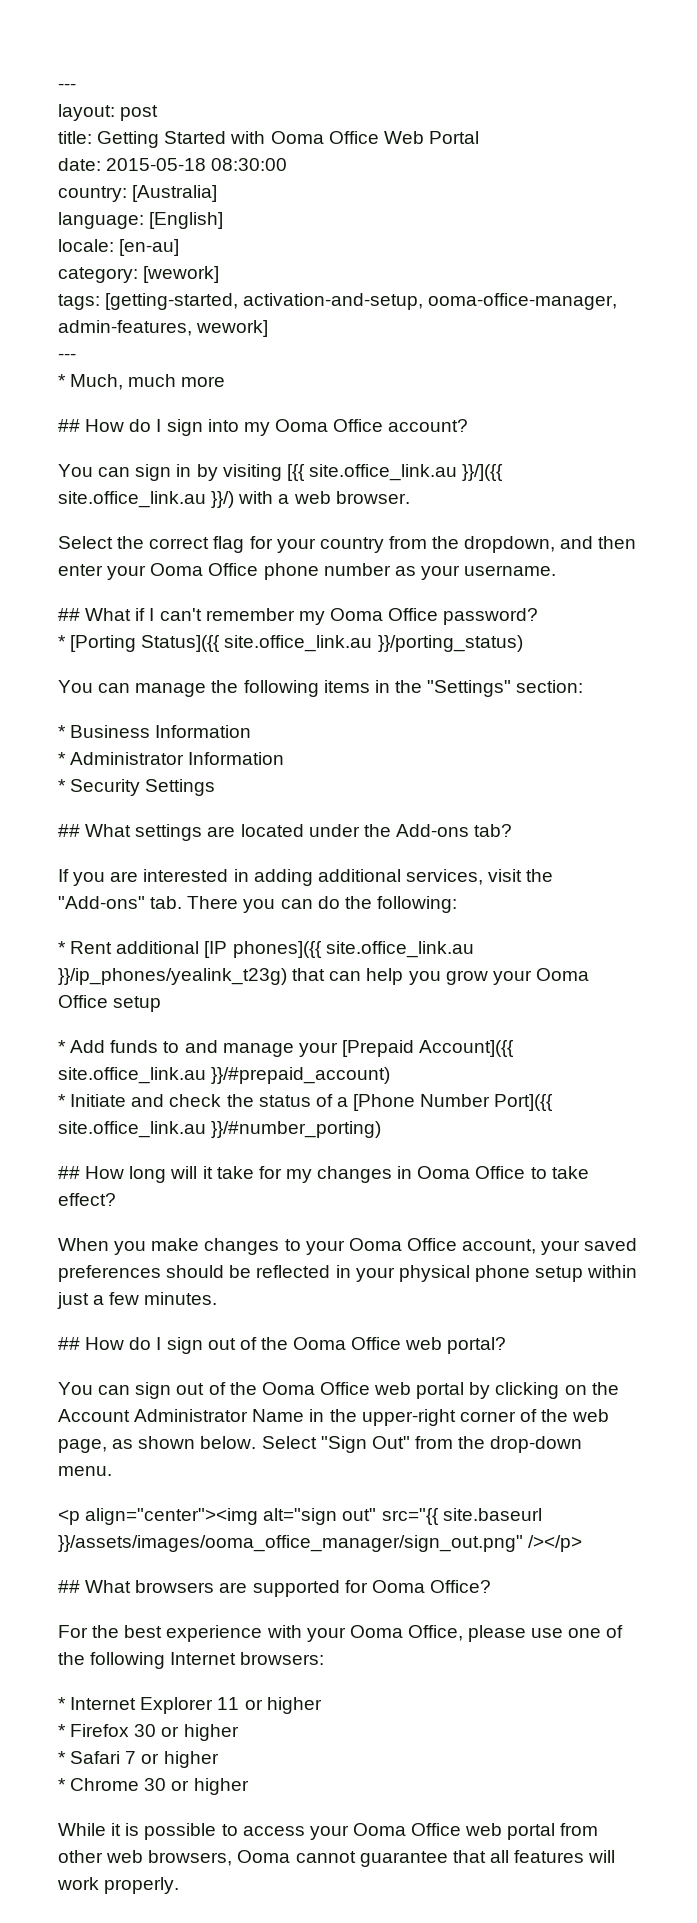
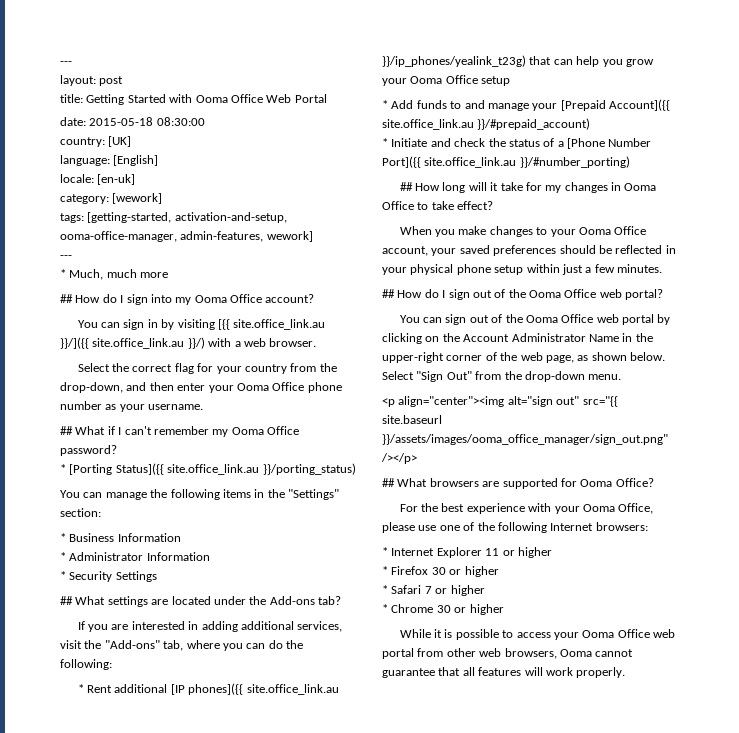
- country: [Australia]
+ country: [UK]
- locale: [en-au]
+ locale: [en-uk]
- Select the correct flag for your country from the dropdown, and then enter your Ooma Office phone number as your username.
+ Select the correct flag for your country from the drop-down, and then enter your Ooma Office phone number as your username.
- If you are interested in adding additional services, visit the "Add-ons" tab. There you can do the following:
+ If you are interested in adding additional services, visit the "Add-ons" tab, where you can do the following:

